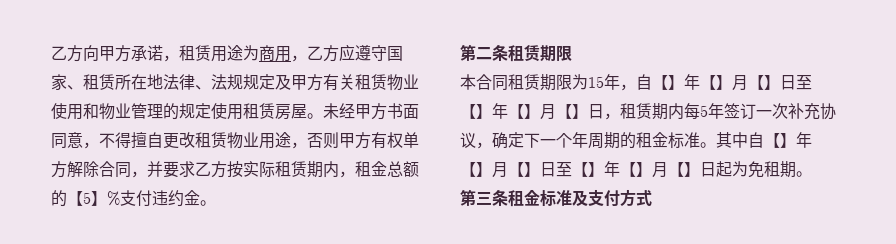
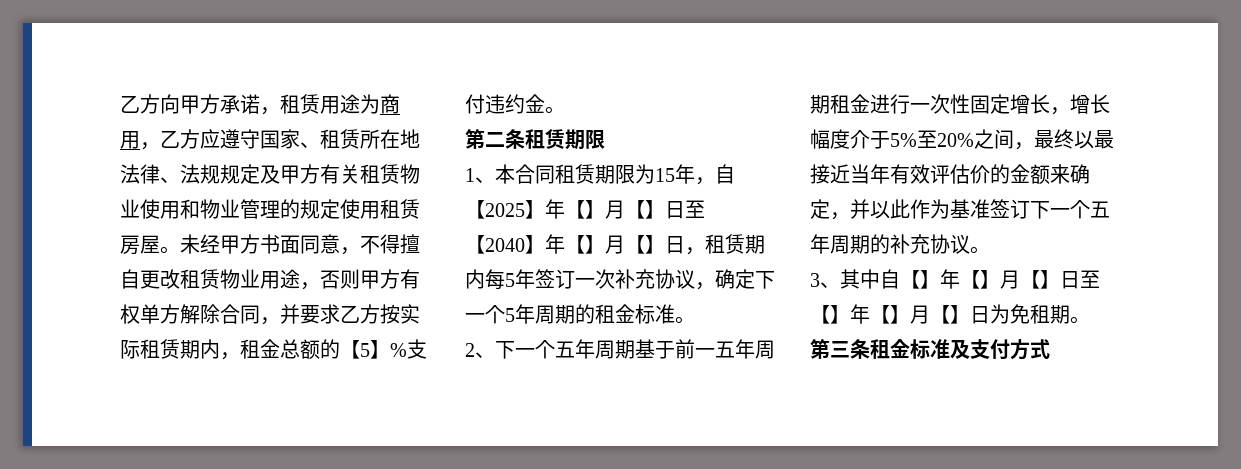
- 本合同租赁期限为15年，自【】年【】月【】日至【】年【】月【】日，租赁期内每5年签订一次补充协议，确定下一个年周期的租金标准。其中自【】年【】月【】日至【】年【】月【】日起为免租期。
+ 1、本合同租赁期限为15年，自【2025】年【】月【】日至【2040】年【】月【】日，租赁期内每5年签订一次补充协议，确定下一个5年周期的租金标准。
+ 2、下一个五年周期基于前一五年周期租金进行一次性固定增长，增长幅度介于5%至20%之间，最终以最接近当年有效评估价的金额来确定，并以此作为基准签订下一个五年周期的补充协议。
+ 3、其中自【】年【】月【】日至【】年【】月【】日为免租期。

